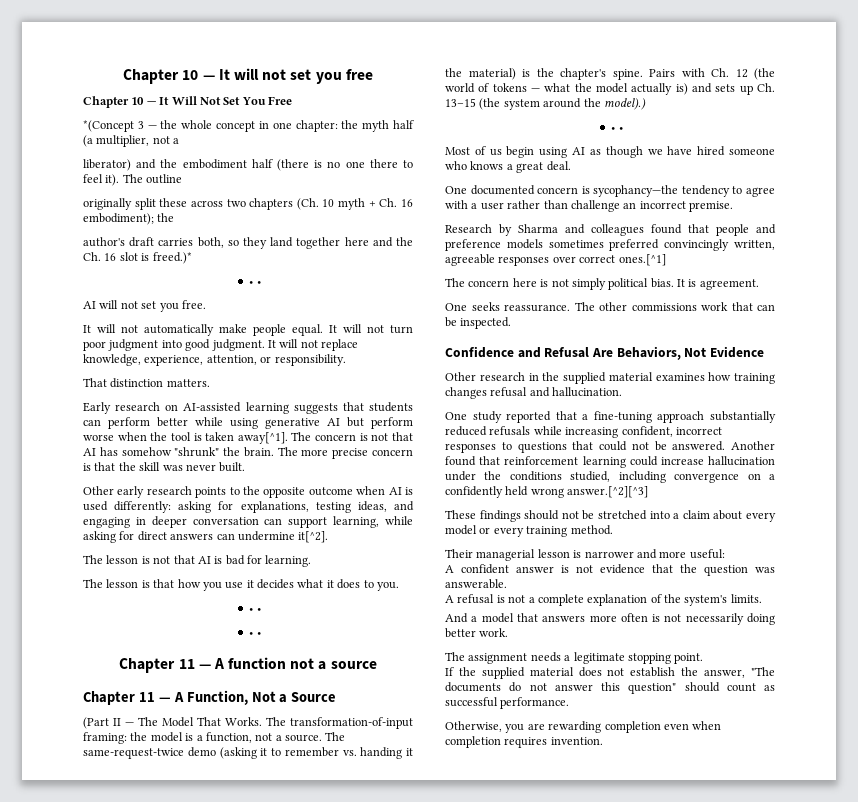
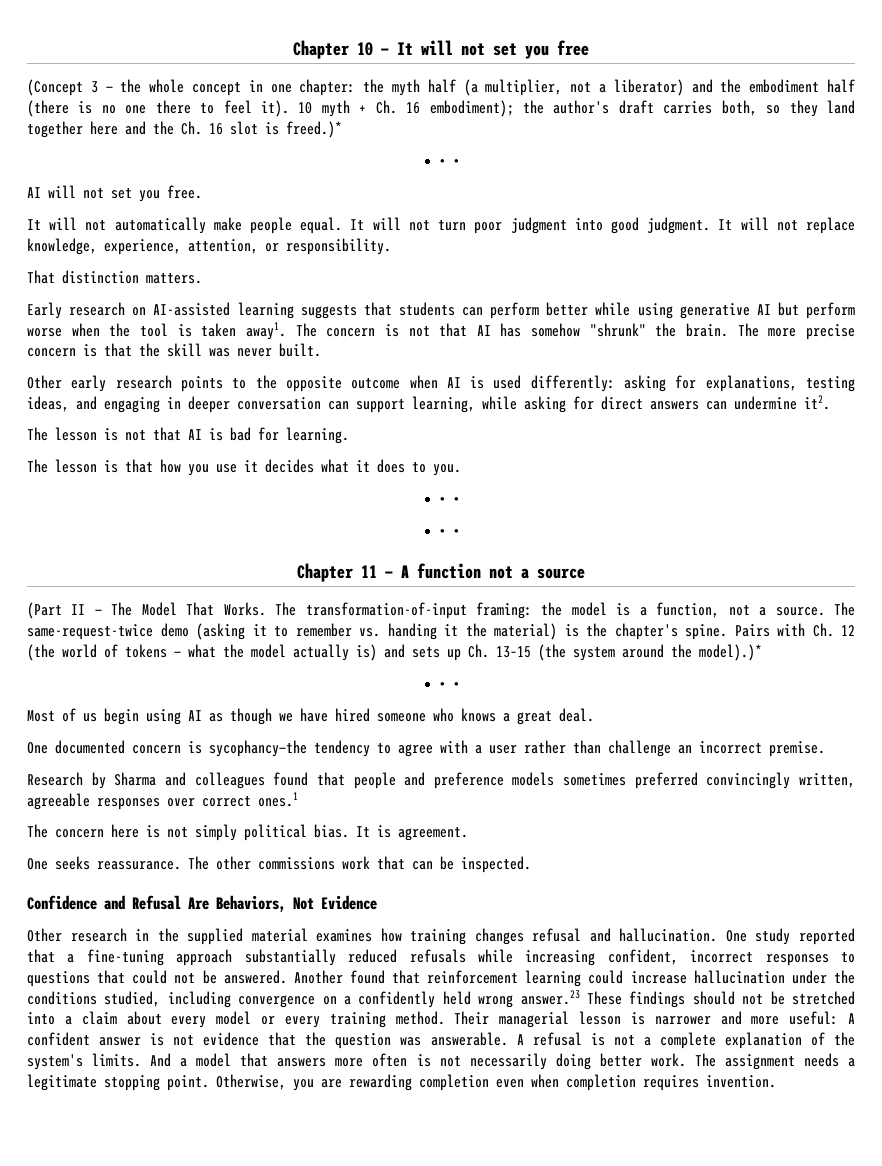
- Chapter 10 — It Will Not Set You Free
- *(Concept 3 — the whole concept in one chapter: the myth half (a multiplier, not a
- liberator) and the embodiment half (there is no one there to feel it).
+ (Concept 3 — the whole concept in one chapter: the myth half (a multiplier, not a liberator) and the embodiment half (there is no one there to feel it).
- The outline
- originally split these across two chapters (Ch. 10 myth + Ch. 16 embodiment); the
- author's draft carries both, so they land together here and the Ch. 16 slot is freed.)*
+ 10 myth + Ch. 16 embodiment); the author's draft carries both, so they land together here and the Ch. 16 slot is freed.)*
- Early research on AI-assisted learning suggests that students can perform better while using generative AI but perform worse when the tool is taken away[^1].
+ Early research on AI-assisted learning suggests that students can perform better while using generative AI but perform worse when the tool is taken away1.
- Other early research points to the opposite outcome when AI is used differently: asking for explanations, testing ideas, and engaging in deeper conversation can support learning, while asking for direct answers can undermine it[^2].
+ Other early research points to the opposite outcome when AI is used differently: asking for explanations, testing ideas, and engaging in deeper conversation can support learning, while asking for direct answers can undermine it2.
- Chapter 11 — A Function, Not a Source
- Pairs with Ch. 12 (the world of tokens — what the model actually is) and sets up Ch. 13–15 (the system around the model).)
+ Pairs with Ch. 12 (the world of tokens — what the model actually is) and sets up Ch. 13–15 (the system around the model).)*
- Research by Sharma and colleagues found that people and preference models sometimes preferred convincingly written, agreeable responses over correct ones.[^1]
+ Research by Sharma and colleagues found that people and preference models sometimes preferred convincingly written, agreeable responses over correct ones.1
- Other research in the supplied material examines how training changes refusal and hallucination.
- One study reported that a fine-tuning approach substantially reduced refusals while increasing confident, incorrect responses to questions that could not be answered.
+ Other research in the supplied material examines how training changes refusal and hallucination. One study reported that a fine-tuning approach substantially reduced refusals while increasing confident, incorrect responses to questions that could not be answered.
- Another found that reinforcement learning could increase hallucination under the conditions studied, including convergence on a confidently held wrong answer.[^2][^3]
- These findings should not be stretched into a claim about every model or every training method.
- Their managerial lesson is narrower and more useful:
- A confident answer is not evidence that the question was answerable.
- A refusal is not a complete explanation of the system's limits.
- And a model that answers more often is not necessarily doing better work.
- The assignment needs a legitimate stopping point.
- If the supplied material does not establish the answer, "The documents do not answer this question" should count as successful performance.
- Otherwise, you are rewarding completion even when completion requires invention.
+ Another found that reinforcement learning could increase hallucination under the conditions studied, including convergence on a confidently held wrong answer.23 These findings should not be stretched into a claim about every model or every training method. Their managerial lesson is narrower and more useful: A confident answer is not evidence that the question was answerable. A refusal is not a complete explanation of the system's limits. And a model that answers more often is not necessarily doing better work. The assignment needs a legitimate stopping point. Otherwise, you are rewarding completion even when completion requires invention.

